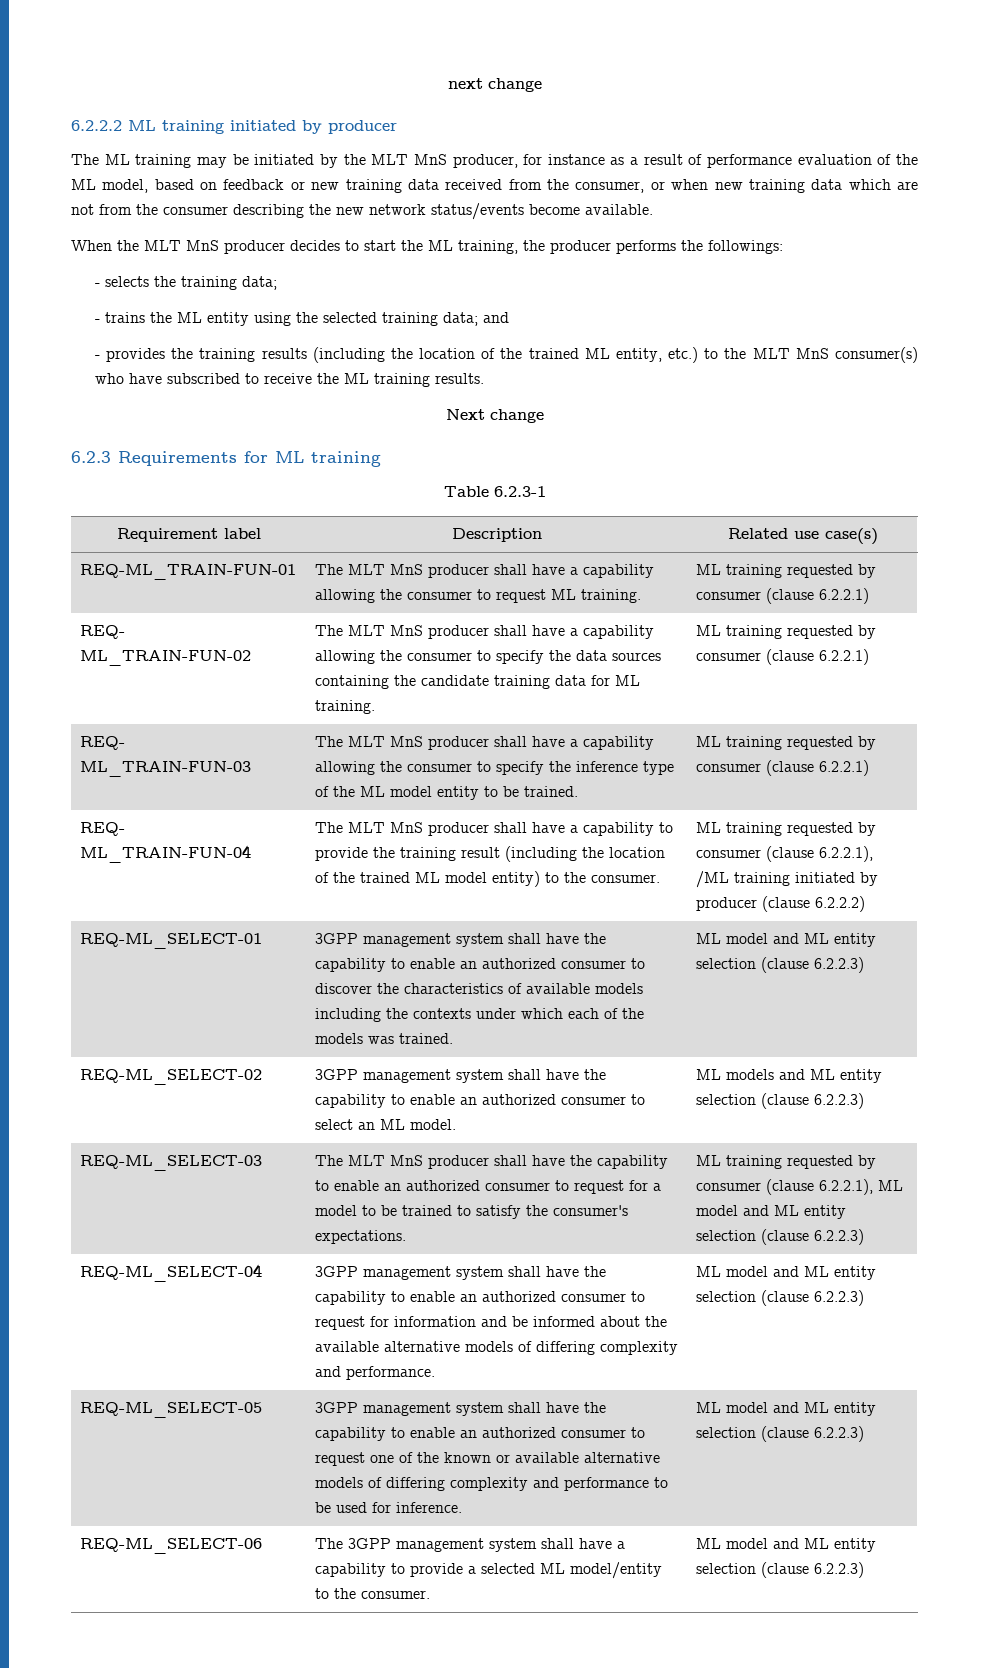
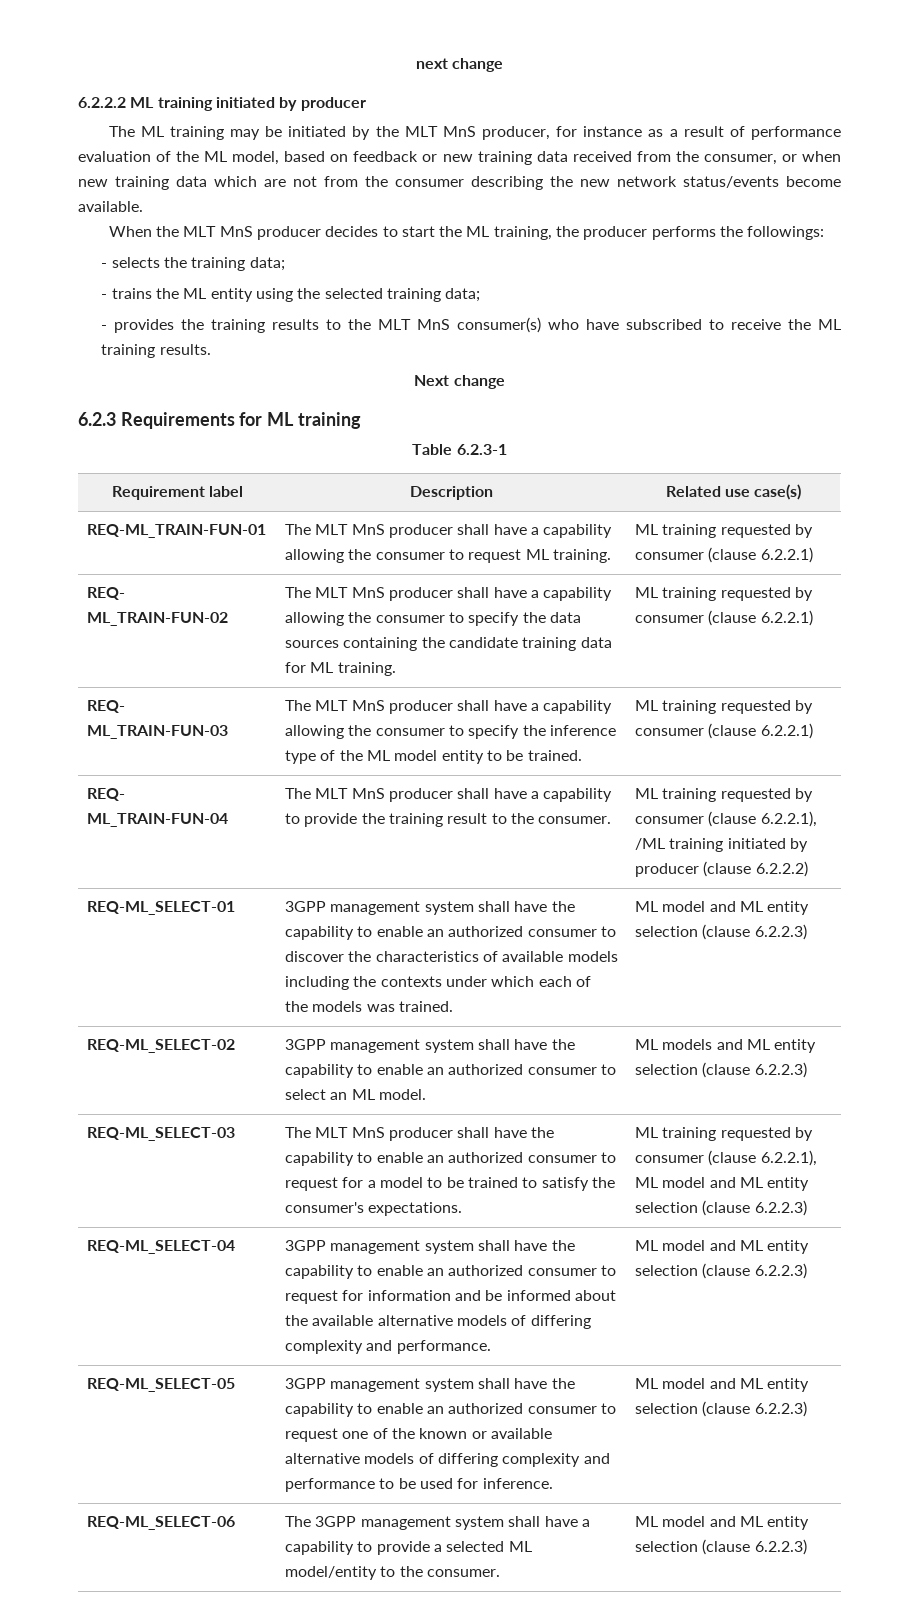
- - trains the ML entity using the selected training data; and
+ - trains the ML entity using the selected training data;
- - provides the training results (including the location of the trained ML entity, etc.) to the MLT MnS consumer(s) who have subscribed to receive the ML training results.
+ - provides the training results to the MLT MnS consumer(s) who have subscribed to receive the ML training results.
- The MLT MnS producer shall have a capability to provide the training result (including the location of the trained ML model entity) to the consumer.
+ The MLT MnS producer shall have a capability to provide the training result to the consumer.

